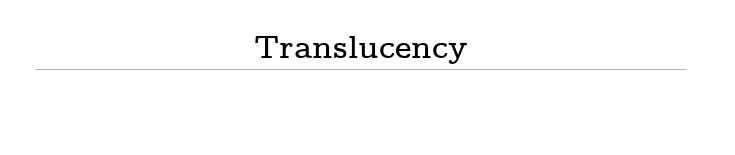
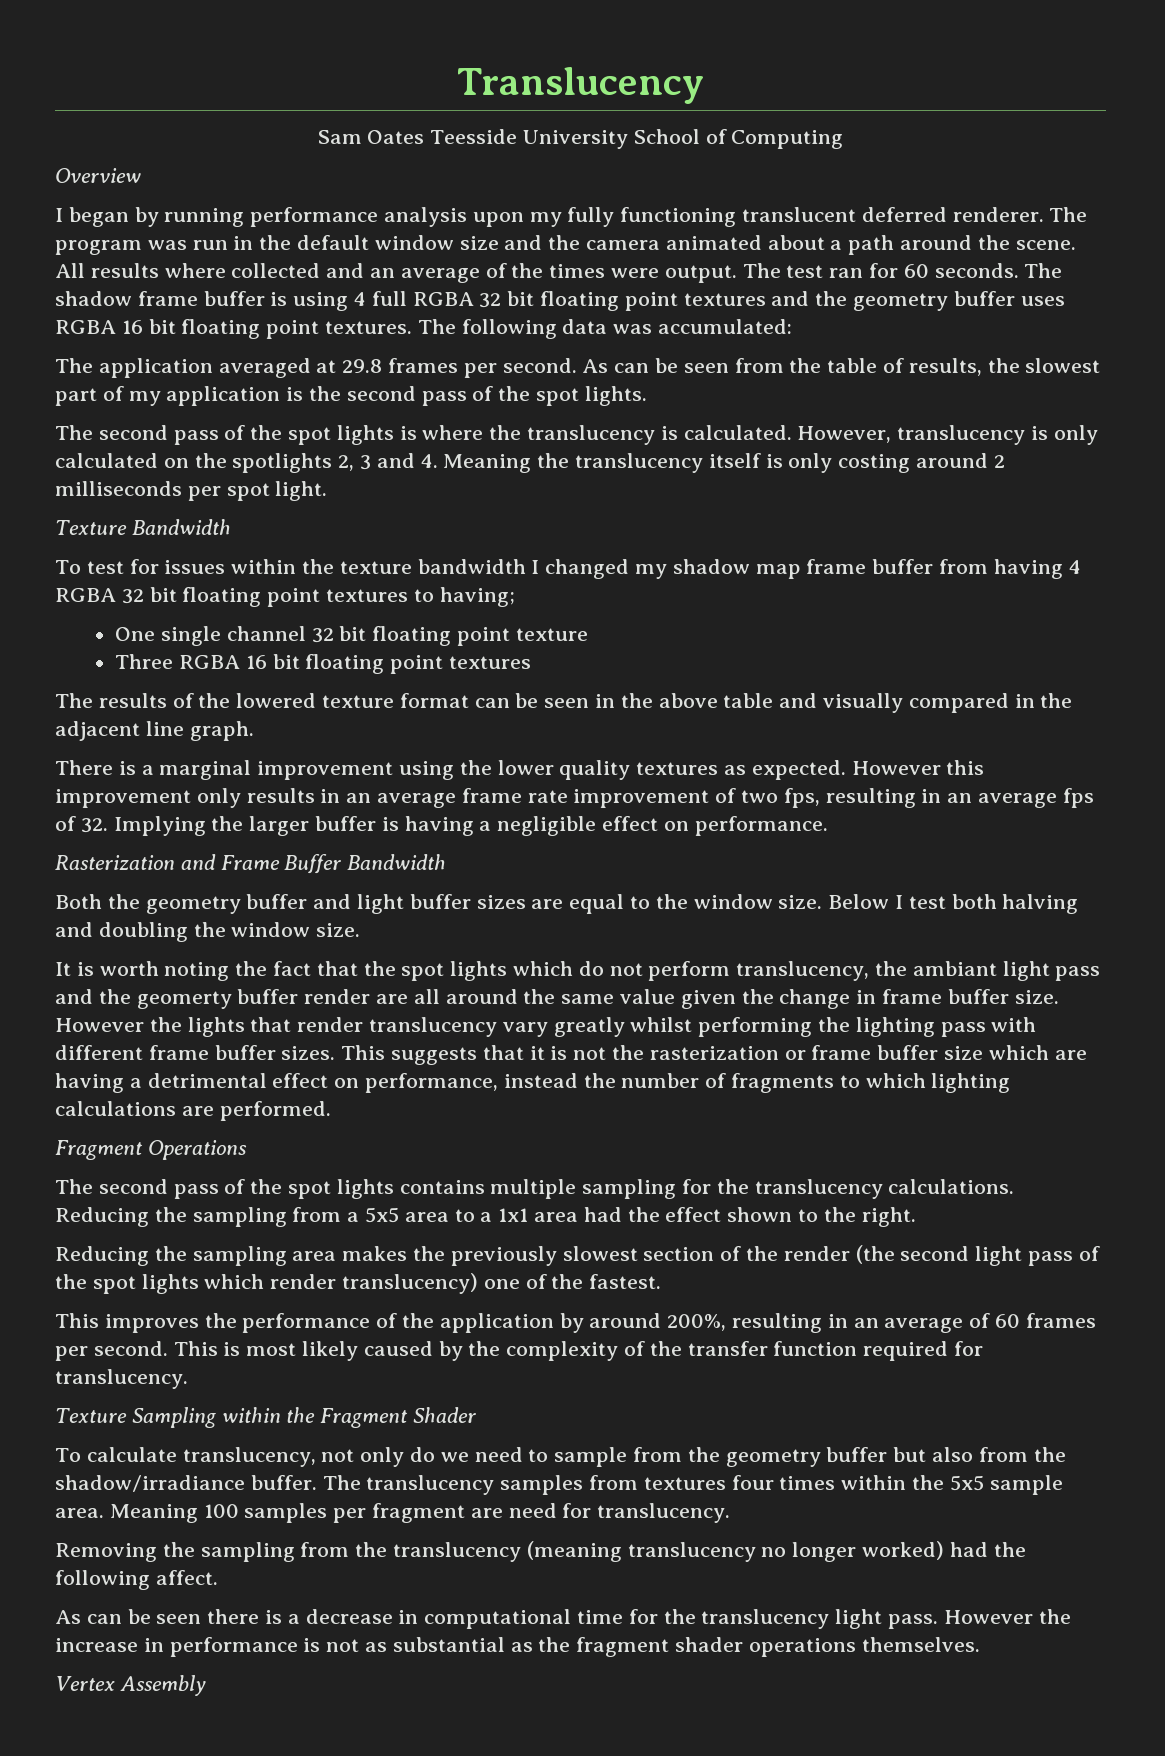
+ Sam Oates Teesside University School of Computing
+ Overview
+ I began by running performance analysis upon my fully functioning translucent deferred renderer. The program was run in the default window size and the camera animated about a path around the scene. All results where collected and an average of the times were output. The test ran for 60 seconds. The shadow frame buffer is using 4 full RGBA 32 bit floating point textures and the geometry buffer uses RGBA 16 bit floating point textures. The following data was accumulated:
+ The application averaged at 29.8 frames per second. As can be seen from the table of results, the slowest part of my application is the second pass of the spot lights.
+ The second pass of the spot lights is where the translucency is calculated. However, translucency is only calculated on the spotlights 2, 3 and 4. Meaning the translucency itself is only costing around 2 milliseconds per spot light.
+ Texture Bandwidth
+ To test for issues within the texture bandwidth I changed my shadow map frame buffer from having 4 RGBA 32 bit floating point textures to having;
+ One single channel 32 bit floating point texture
+ Three RGBA 16 bit floating point textures
+ The results of the lowered texture format can be seen in the above table and visually compared in the adjacent line graph.
+ There is a marginal improvement using the lower quality textures as expected. However this improvement only results in an average frame rate improvement of two fps, resulting in an average fps of 32. Implying the larger buffer is having a negligible effect on performance.
+ Rasterization and Frame Buffer Bandwidth
+ Both the geometry buffer and light buffer sizes are equal to the window size. Below I test both halving and doubling the window size.
+ It is worth noting the fact that the spot lights which do not perform translucency, the ambiant light pass and the geomerty buffer render are all around the same value given the change in frame buffer size. However the lights that render translucency vary greatly whilst performing the lighting pass with different frame buffer sizes. This suggests that it is not the rasterization or frame buffer size which are having a detrimental effect on performance, instead the number of fragments to which lighting calculations are performed.
+ Fragment Operations
+ The second pass of the spot lights contains multiple sampling for the translucency calculations. Reducing the sampling from a 5x5 area to a 1x1 area had the effect shown to the right.
+ Reducing the sampling area makes the previously slowest section of the render (the second light pass of the spot lights which render translucency) one of the fastest.
+ This improves the performance of the application by around 200%, resulting in an average of 60 frames per second. This is most likely caused by the complexity of the transfer function required for translucency.
+ Texture Sampling within the Fragment Shader
+ To calculate translucency, not only do we need to sample from the geometry buffer but also from the shadow/irradiance buffer. The translucency samples from textures four times within the 5x5 sample area. Meaning 100 samples per fragment are need for translucency.
+ Removing the sampling from the translucency (meaning translucency no longer worked) had the following affect.
+ As can be seen there is a decrease in computational time for the translucency light pass. However the increase in performance is not as substantial as the fragment shader operations themselves.
+ Vertex Assembly

